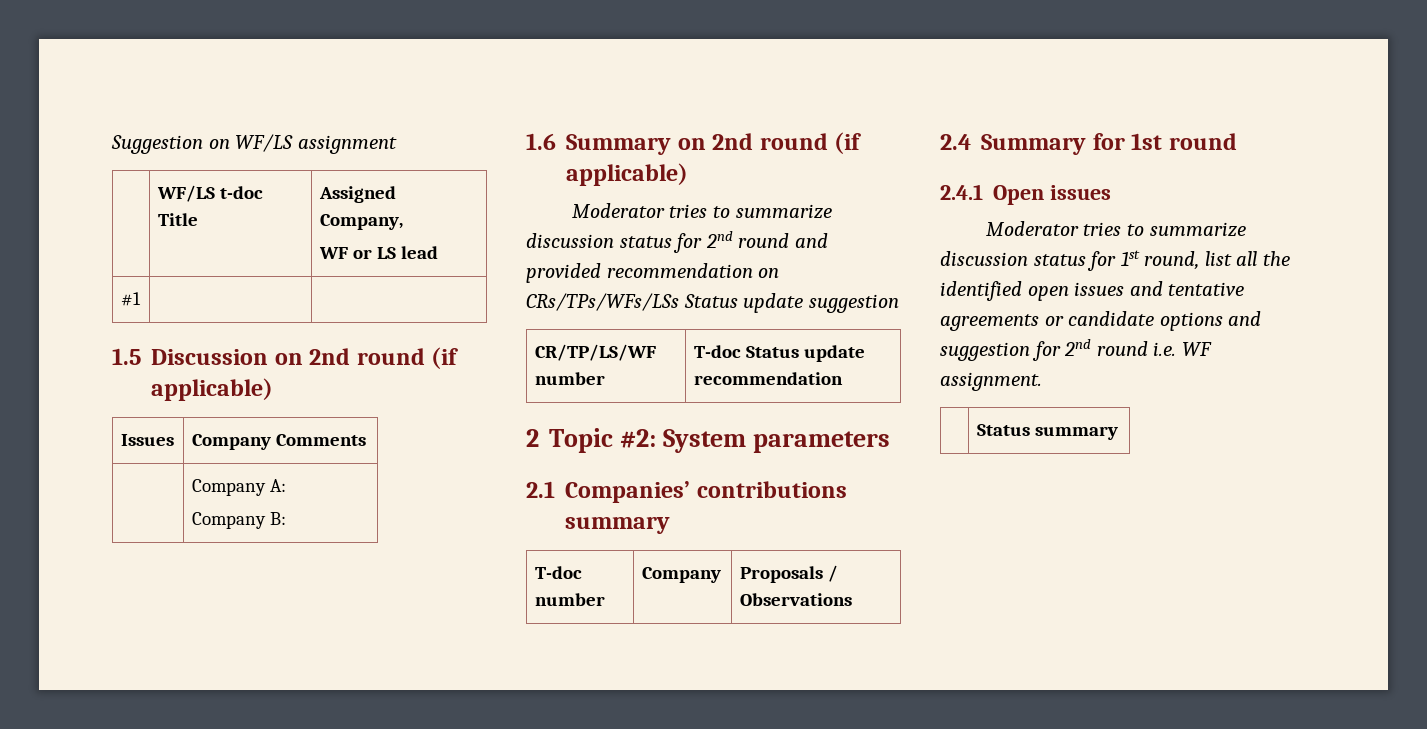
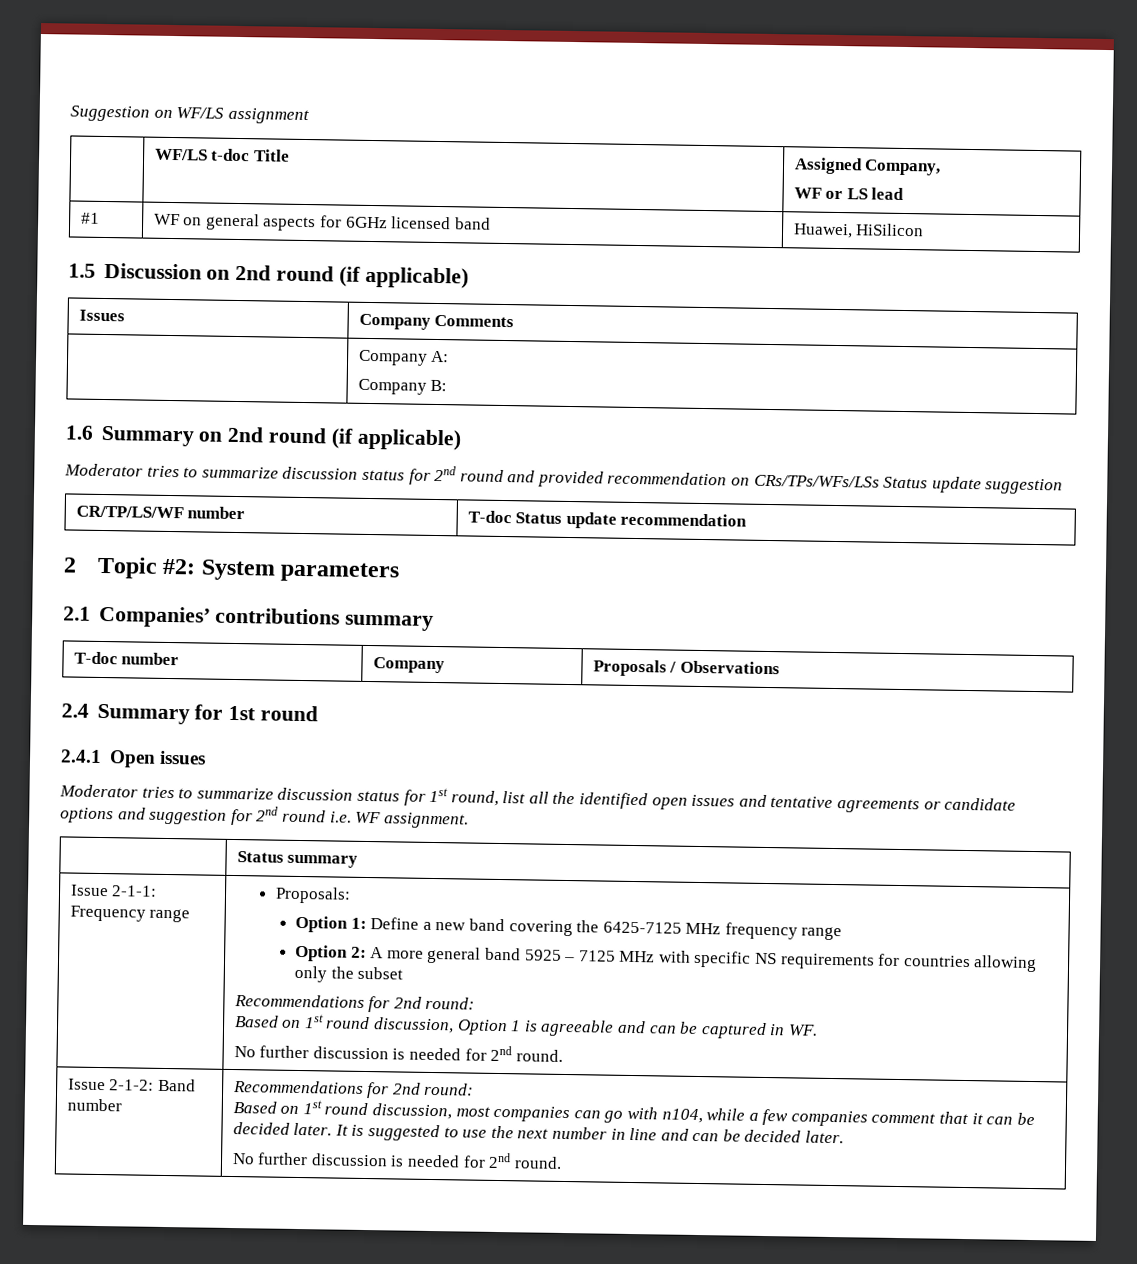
- #1 | |
+ #1 | WF on general aspects for 6GHz licensed band | Huawei, HiSilicon
+ Issue 2-1-1: Frequency range | Proposals:
+ Option 1: Define a new band covering the 6425-7125 MHz frequency range
+ Option 2: A more general band 5925 – 7125 MHz with specific NS requirements for countries allowing only the subset
+ Recommendations for 2nd round:
+ Based on 1st round discussion, Option 1 is agreeable and can be captured in WF.
+ No further discussion is needed for 2nd round.
+ Issue 2-1-2: Band number | Recommendations for 2nd round:
+ Based on 1st round discussion, most companies can go with n104, while a few companies comment that it can be decided later. It is suggested to use the next number in line and can be decided later.
+ No further discussion is needed for 2nd round.

